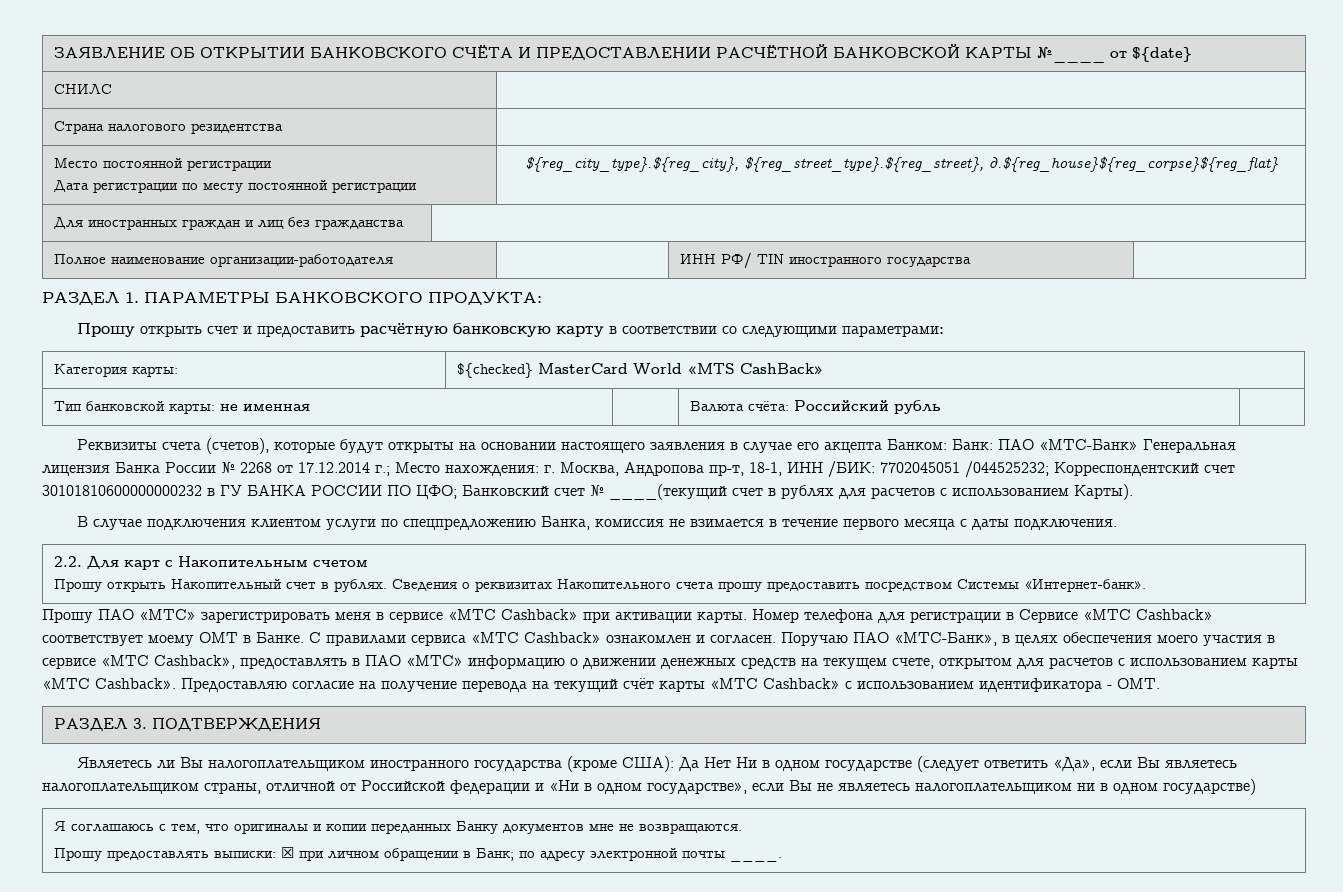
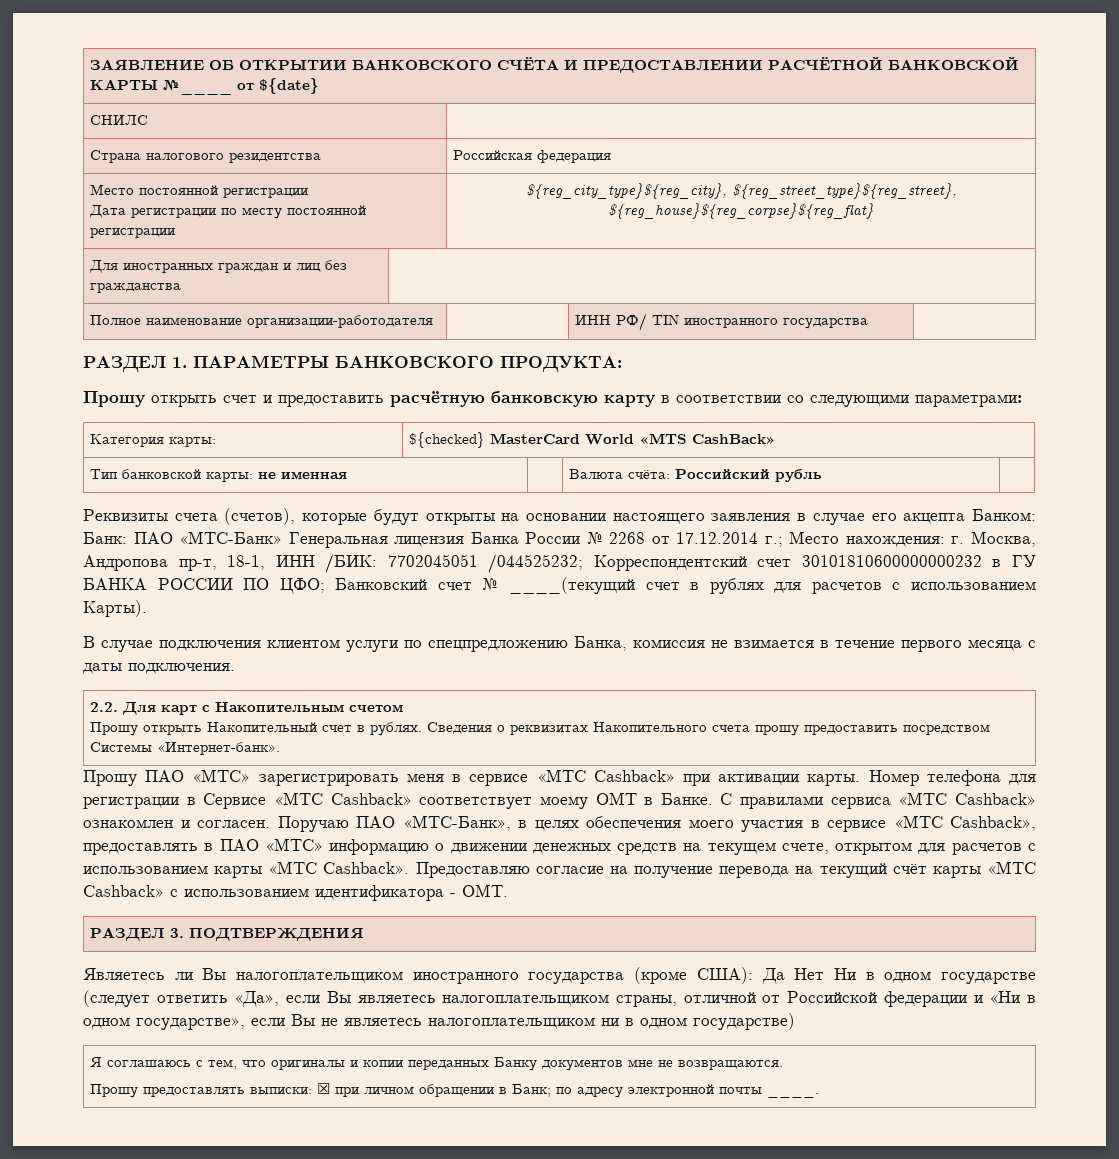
- Страна налогового резидентства |
+ Страна налогового резидентства | Российская федерация
  Место постоянной регистрации
- Дата регистрации по месту постоянной регистрации | ${reg_city_type}.${reg_city}, ${reg_street_type}.${reg_street}, д.${reg_house}${reg_corpse}${reg_flat}
+ Дата регистрации по месту постоянной регистрации | ${reg_city_type}${reg_city}, ${reg_street_type}${reg_street}, ${reg_house}${reg_corpse}${reg_flat}

